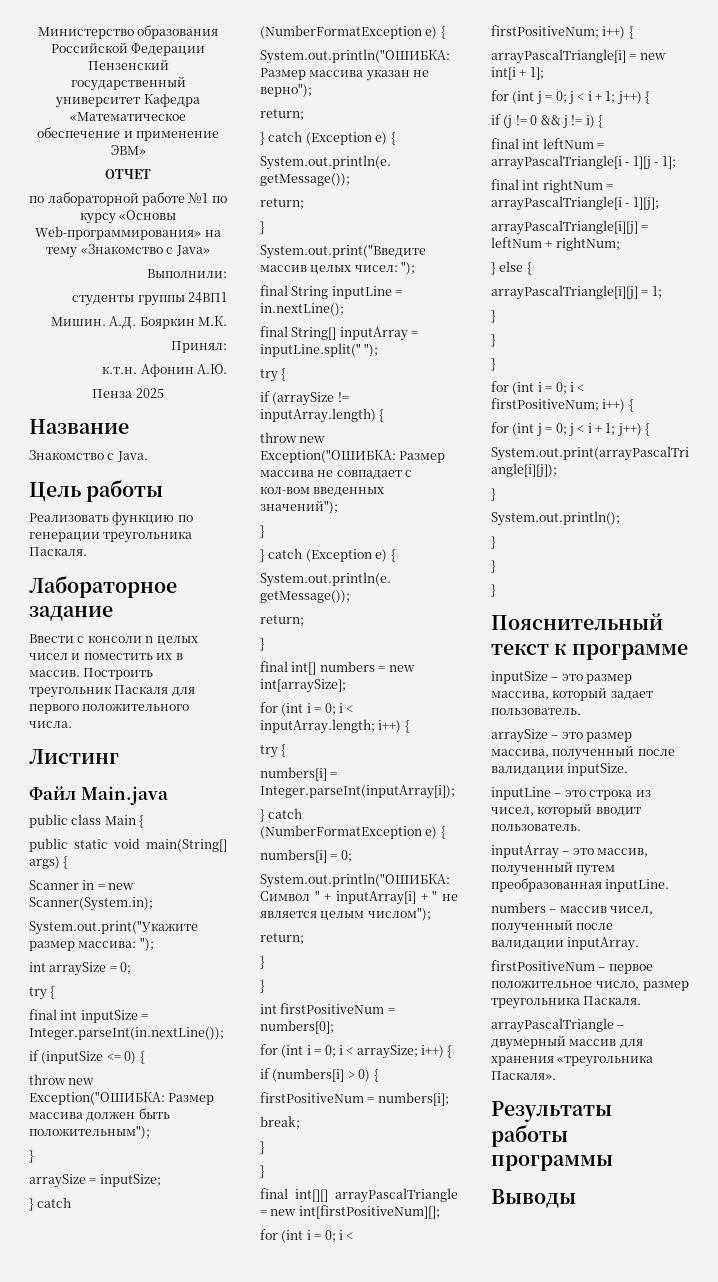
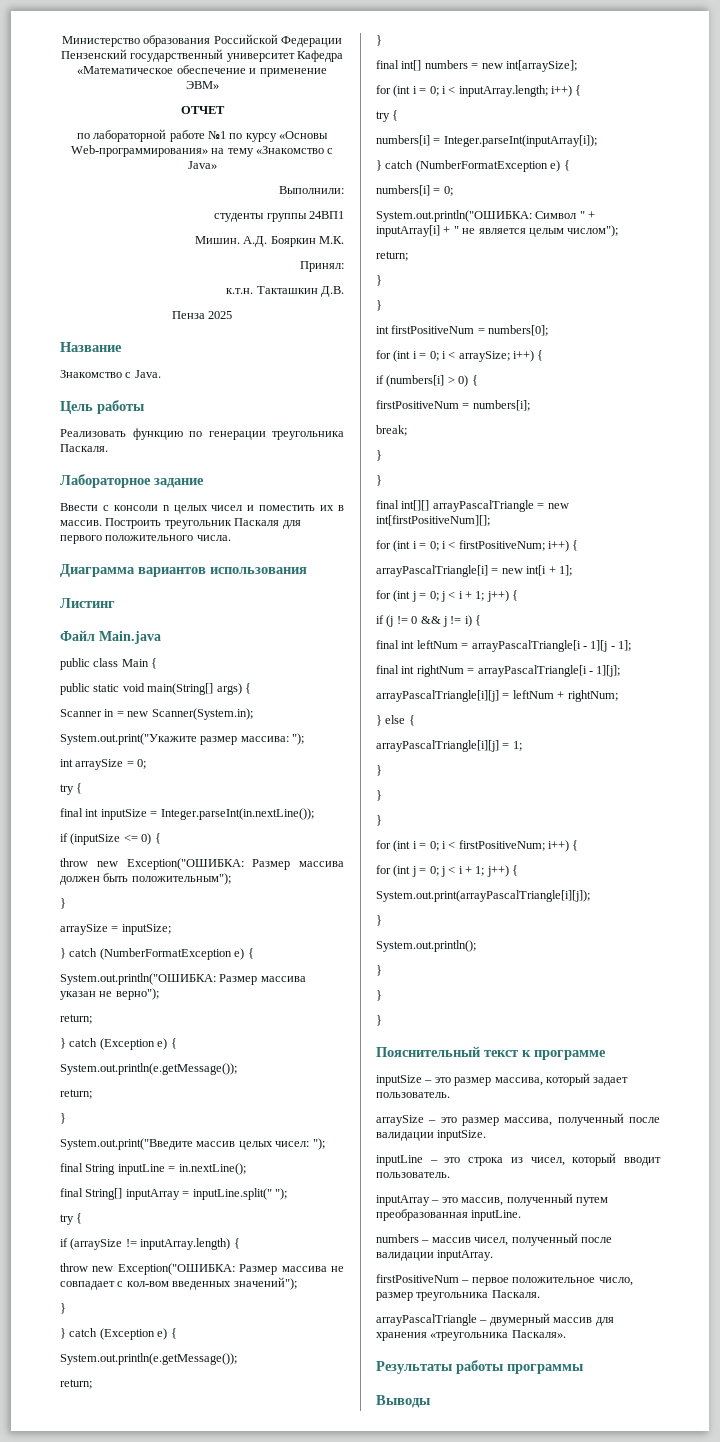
- к.т.н. Афонин А.Ю.
+ к.т.н. Такташкин Д.В.
+ Диаграмма вариантов использования

